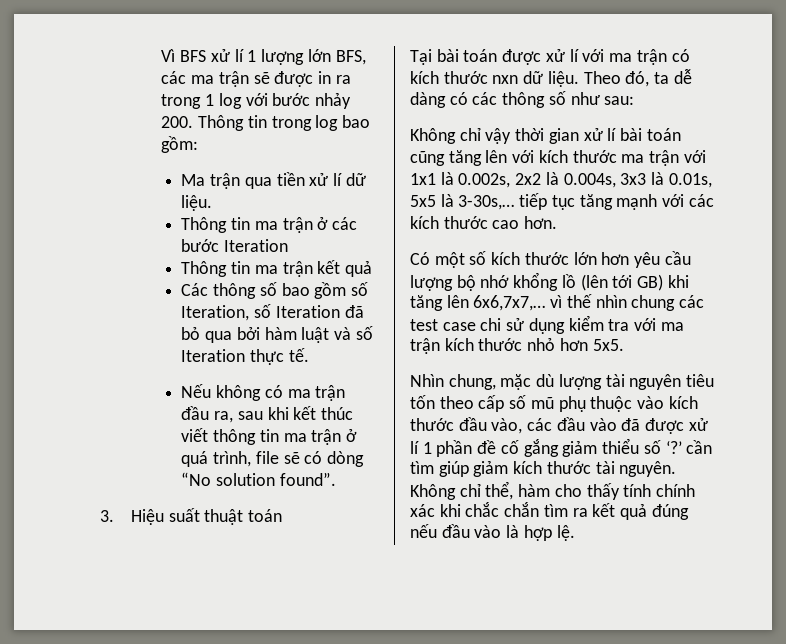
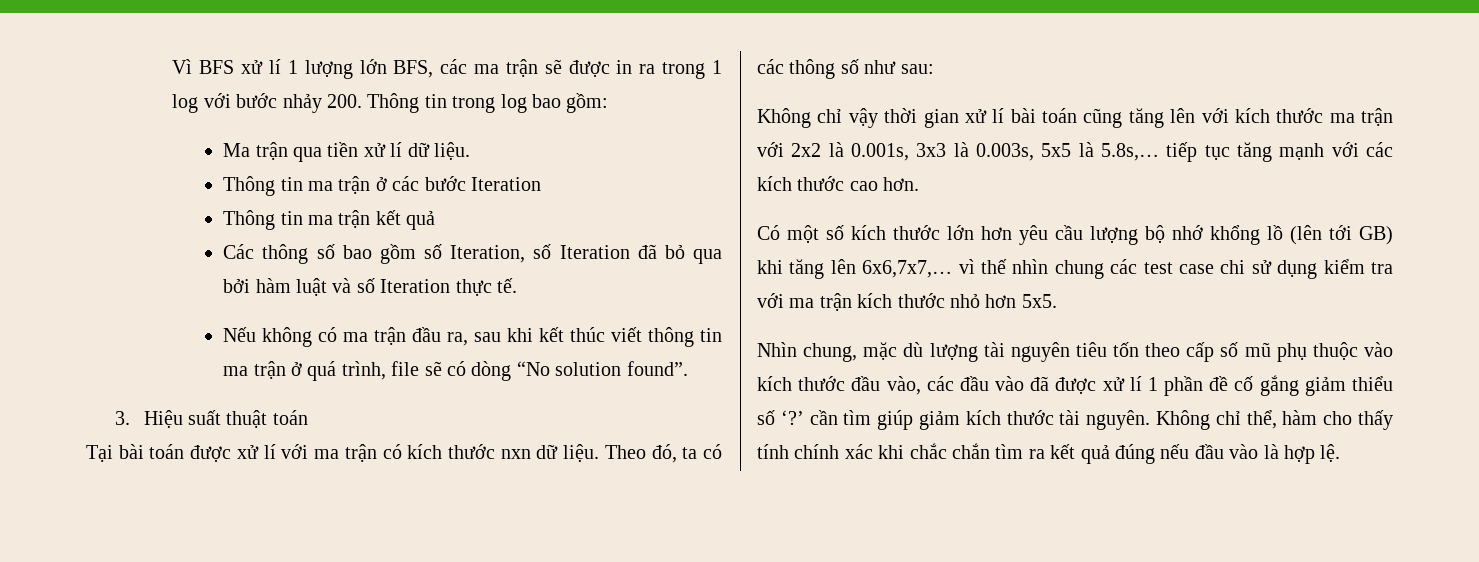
- Theo đó, ta dễ dàng có các thông số như sau:
+ Theo đó, ta có các thông số như sau:
- Không chỉ vậy thời gian xử lí bài toán cũng tăng lên với kích thước ma trận với 1x1 là 0.002s, 2x2 là 0.004s, 3x3 là 0.01s, 5x5 là 3-30s,… tiếp tục tăng mạnh với các kích thước cao hơn.
+ Không chỉ vậy thời gian xử lí bài toán cũng tăng lên với kích thước ma trận với 2x2 là 0.001s, 3x3 là 0.003s, 5x5 là 5.8s,… tiếp tục tăng mạnh với các kích thước cao hơn.

